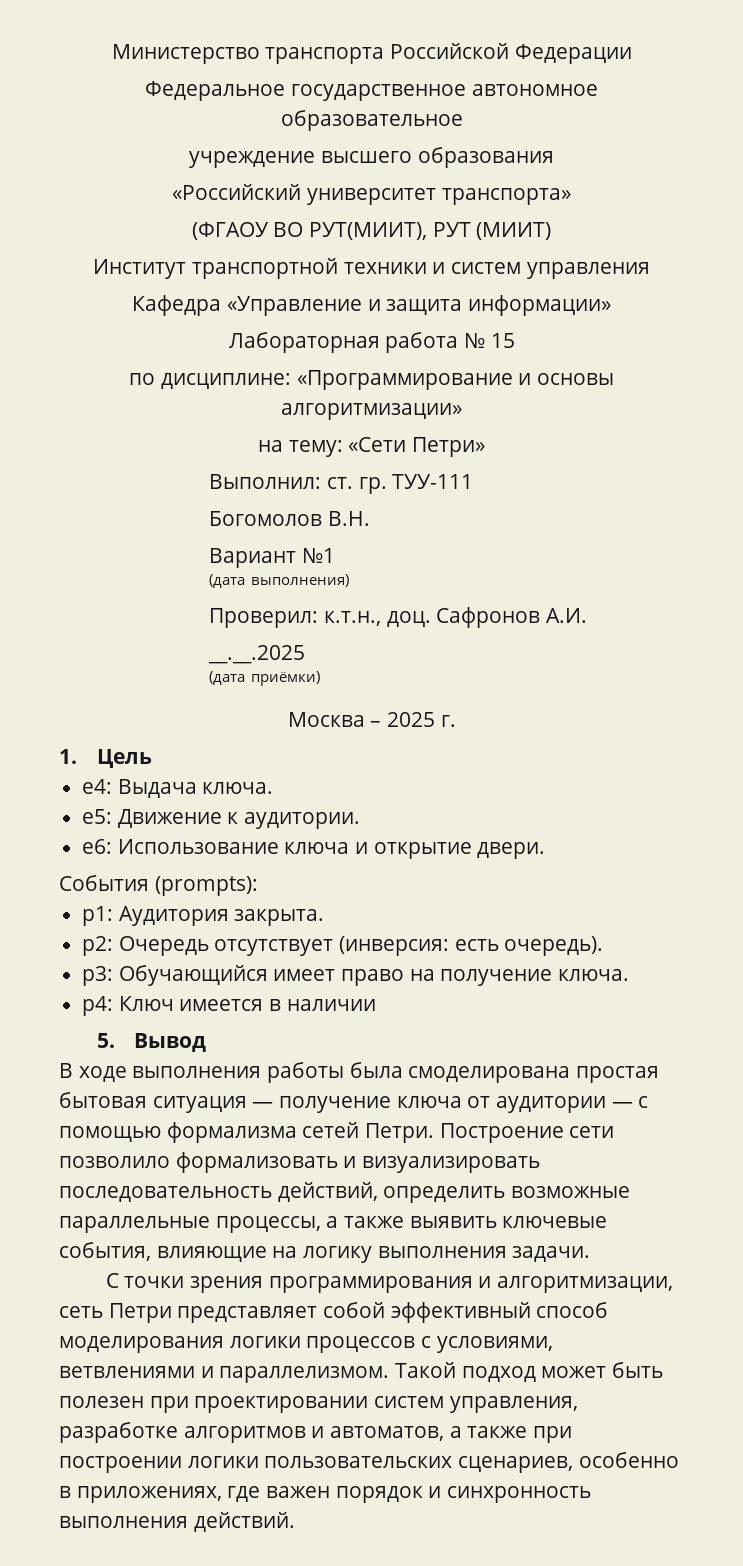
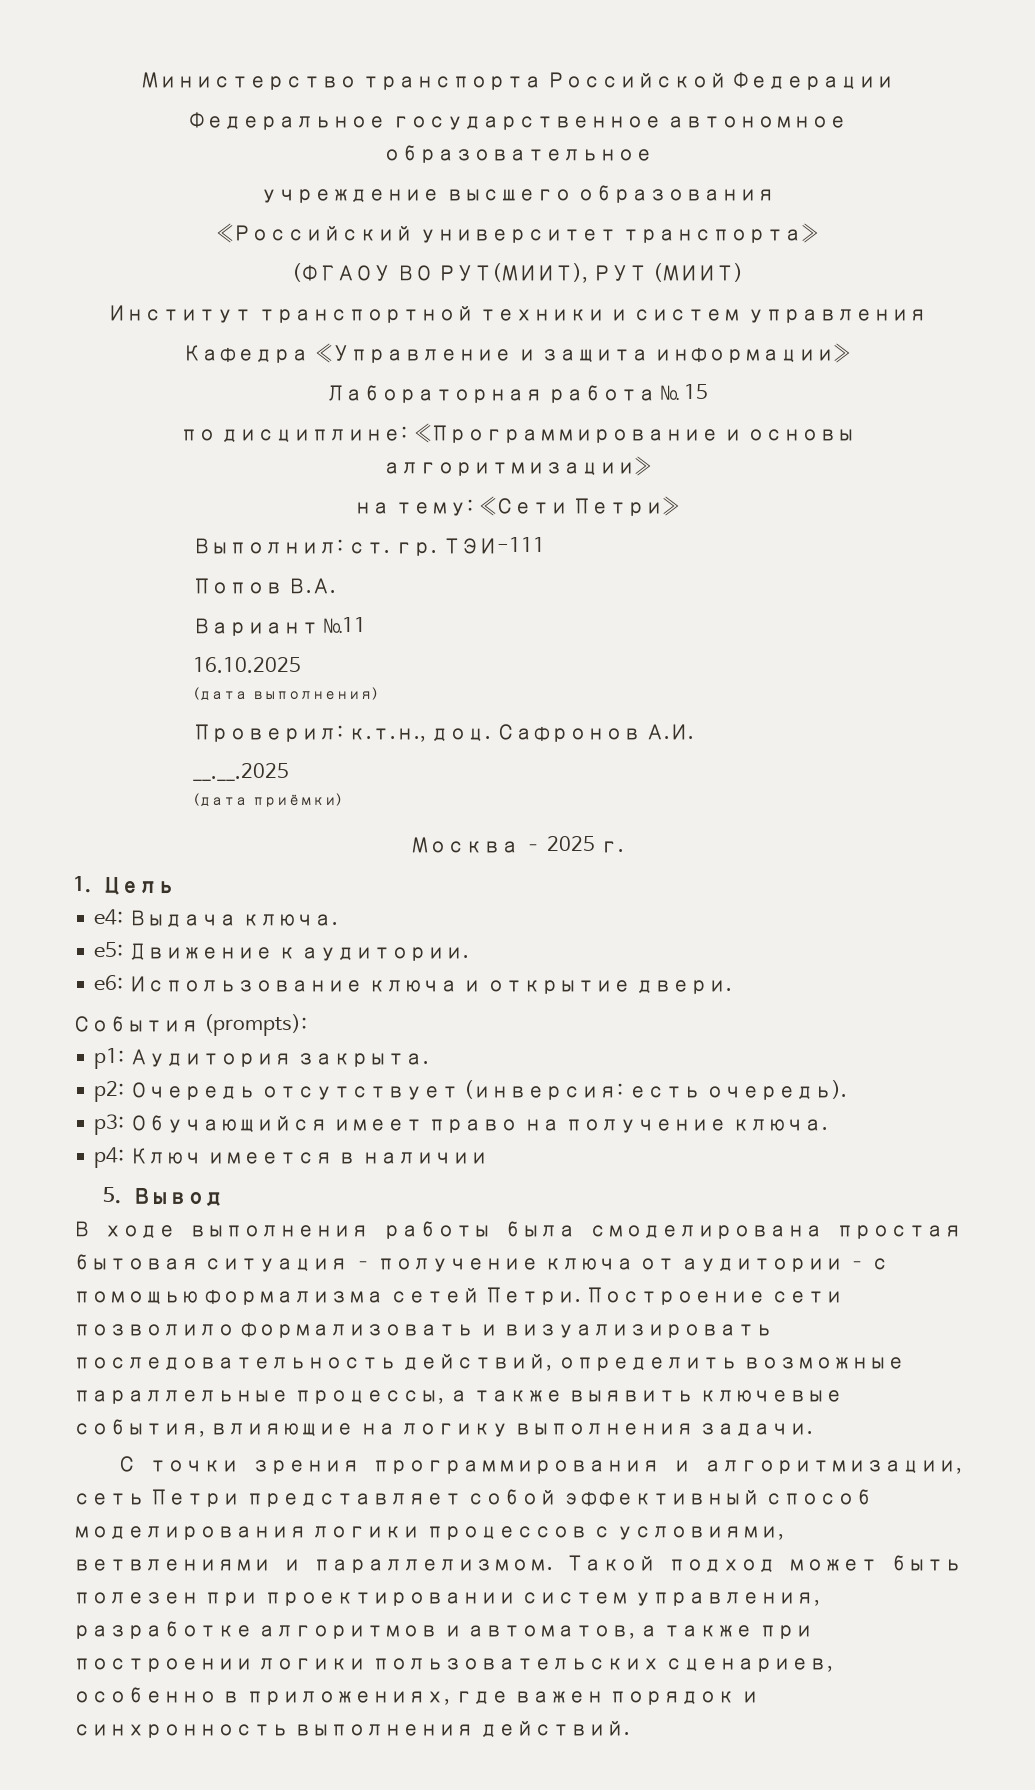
- ТУУ-111
- Богомолов В.Н.
+ ТЭИ-111
+ Попов В.А.
- Вариант №1
+ Вариант №11
+ 16.10.2025
- В ходе выполнения работы была смоделирована простая бытовая ситуация — получение ключа от аудитории — с помощью формализма сетей Петри.
+ В ходе выполнения работы была смоделирована простая бытовая ситуация – получение ключа от аудитории – с помощью формализма сетей Петри.

